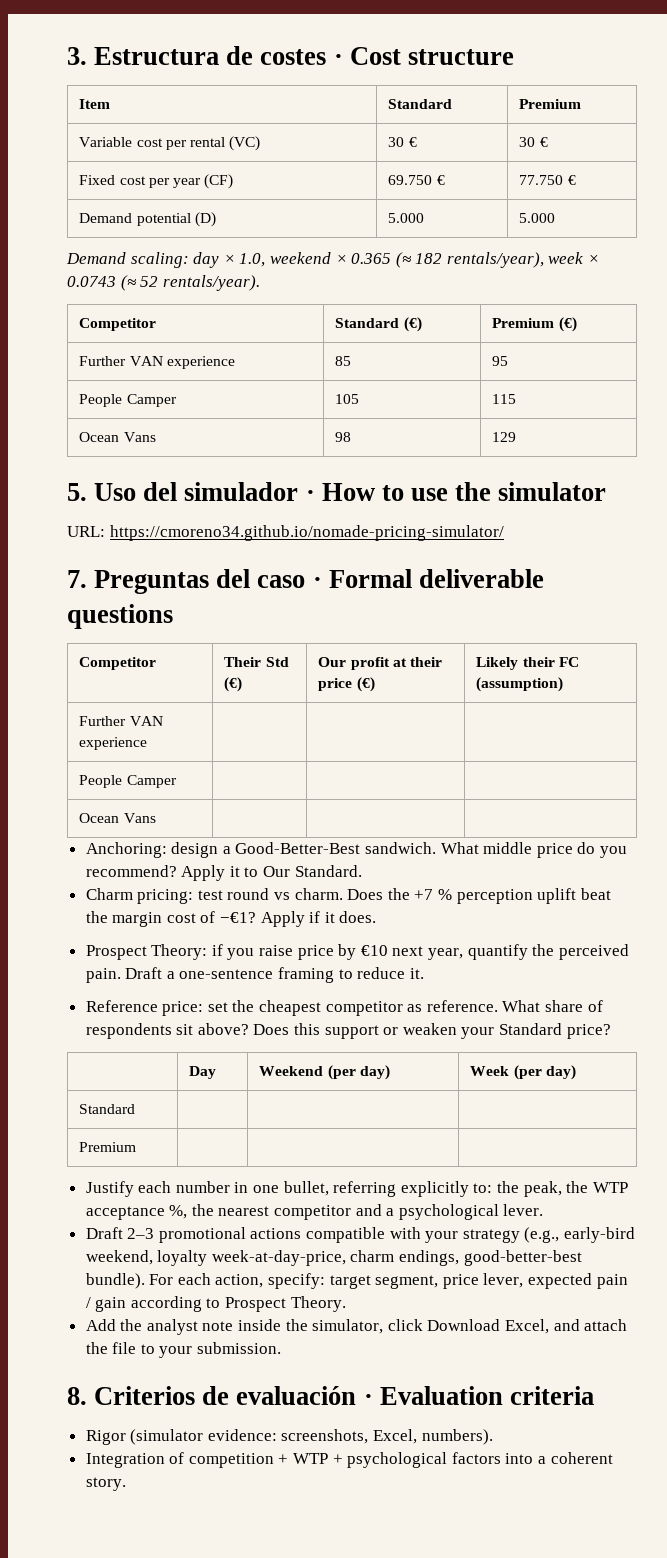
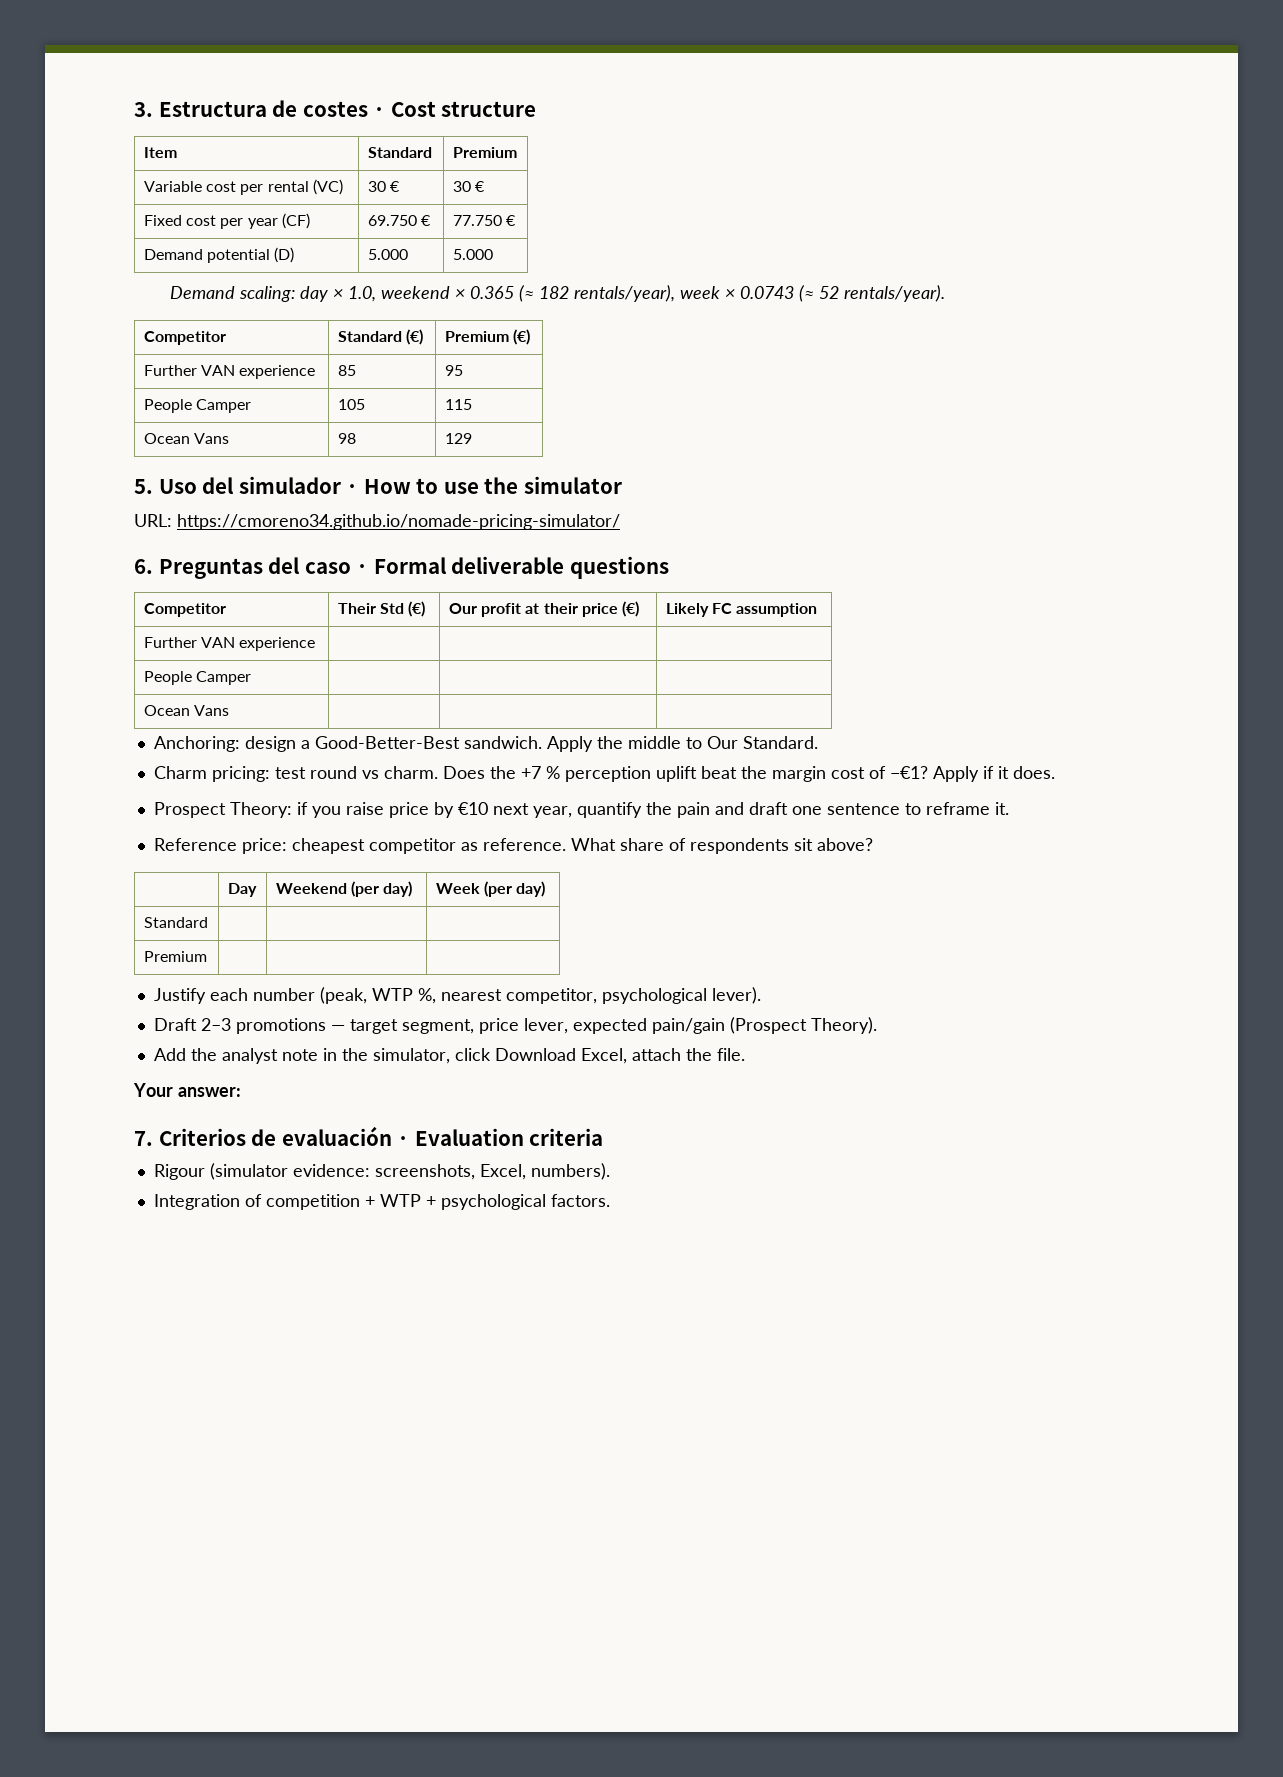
- 7. Preguntas del caso · Formal deliverable questions
+ 6. Preguntas del caso · Formal deliverable questions
- Competitor | Their Std (€) | Our profit at their price (€) | Likely their FC (assumption)
+ Competitor | Their Std (€) | Our profit at their price (€) | Likely FC assumption
- What middle price do you recommend? Apply it to Our Standard.
+ Apply the middle to Our Standard.
- Prospect Theory: if you raise price by €10 next year, quantify the perceived pain. Draft a one-sentence framing to reduce it.
+ Prospect Theory: if you raise price by €10 next year, quantify the pain and draft one sentence to reframe it.
- Reference price: set the cheapest competitor as reference.
+ Reference price: cheapest competitor as reference.
- Does this support or weaken your Standard price?
- Justify each number in one bullet, referring explicitly to: the peak, the WTP acceptance %, the nearest competitor and a psychological lever.
- Draft 2–3 promotional actions compatible with your strategy (e.g., early-bird weekend, loyalty week-at-day-price, charm endings, good-better-best bundle). For each action, specify: target segment, price lever, expected pain / gain according to Prospect Theory.
+ Justify each number (peak, WTP %, nearest competitor, psychological lever).
+ Draft 2–3 promotions — target segment, price lever, expected pain/gain (Prospect Theory).
- Add the analyst note inside the simulator, click Download Excel, and attach the file to your submission.
- 8. Criterios de evaluación · Evaluation criteria
+ Add the analyst note in the simulator, click Download Excel, attach the file.
+ Your answer:
+ 7. Criterios de evaluación · Evaluation criteria
- Rigor (simulator evidence: screenshots, Excel, numbers).
+ Rigour (simulator evidence: screenshots, Excel, numbers).
- Integration of competition + WTP + psychological factors into a coherent story.
+ Integration of competition + WTP + psychological factors.

